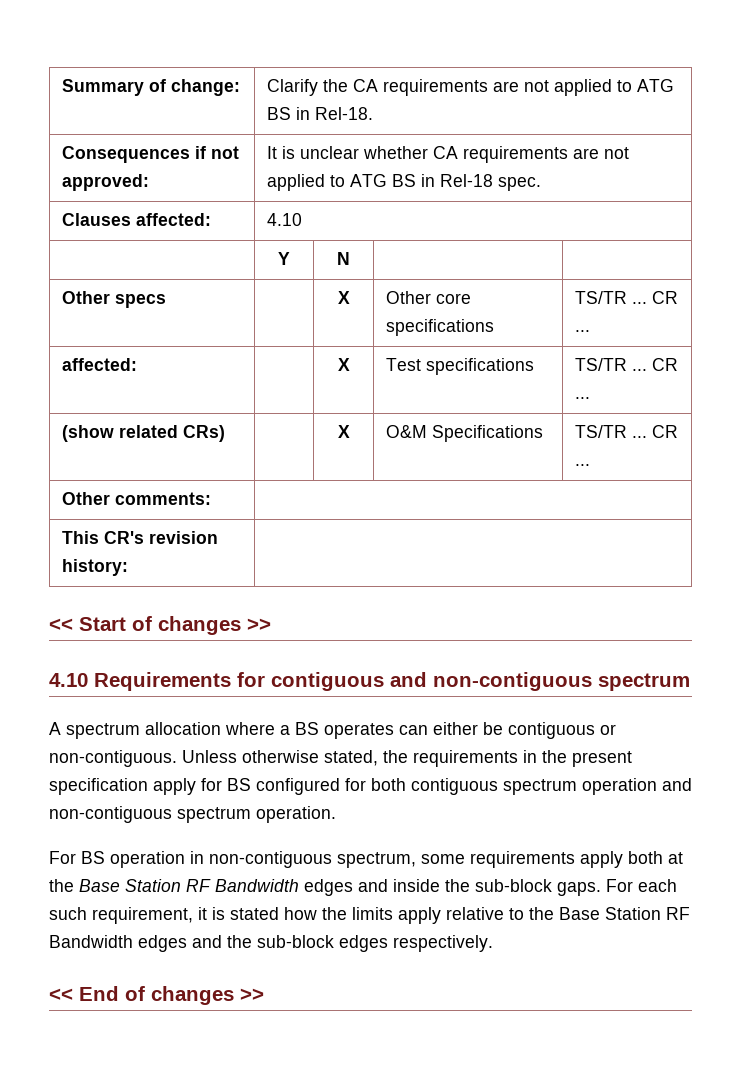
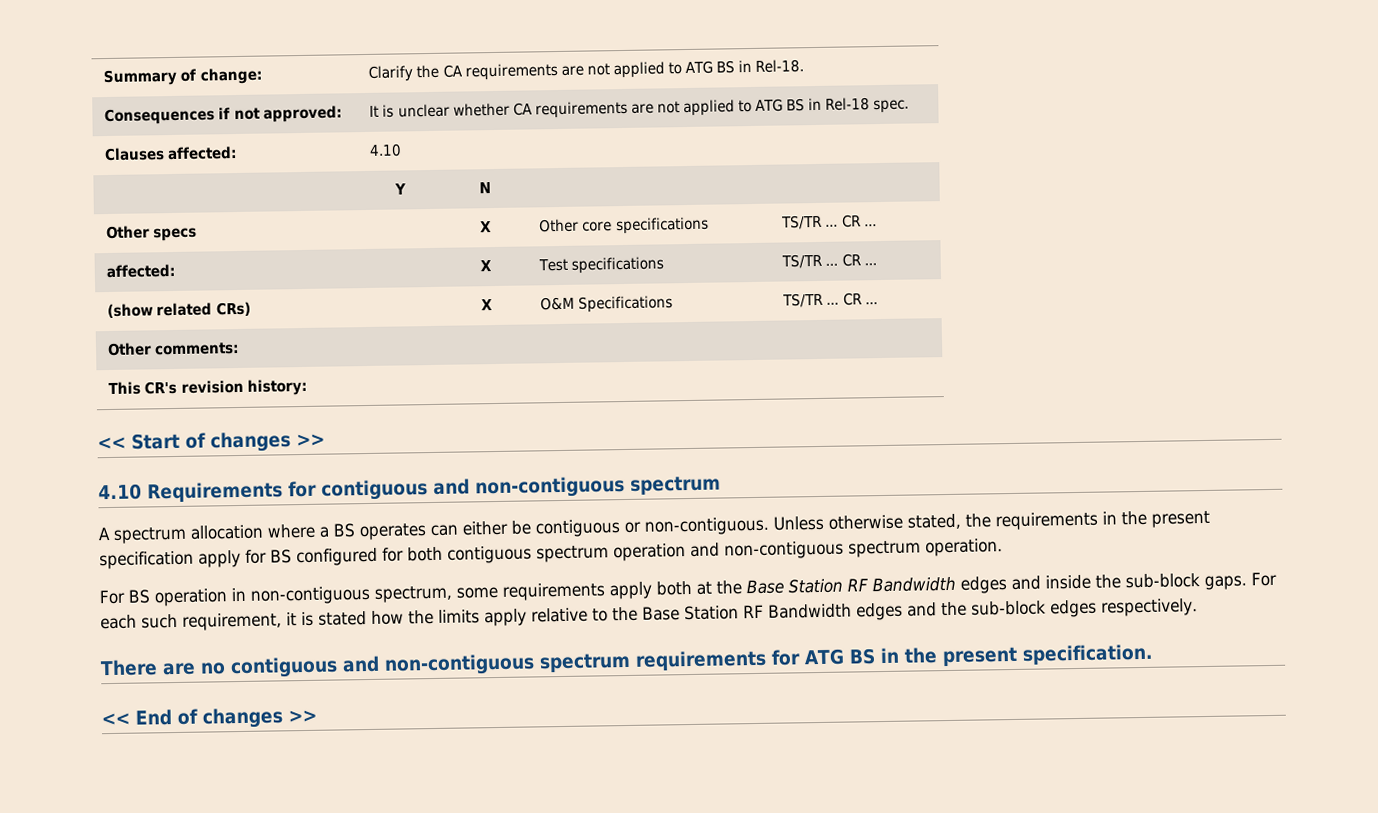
+ There are no contiguous and non-contiguous spectrum requirements for ATG BS in the present specification.

